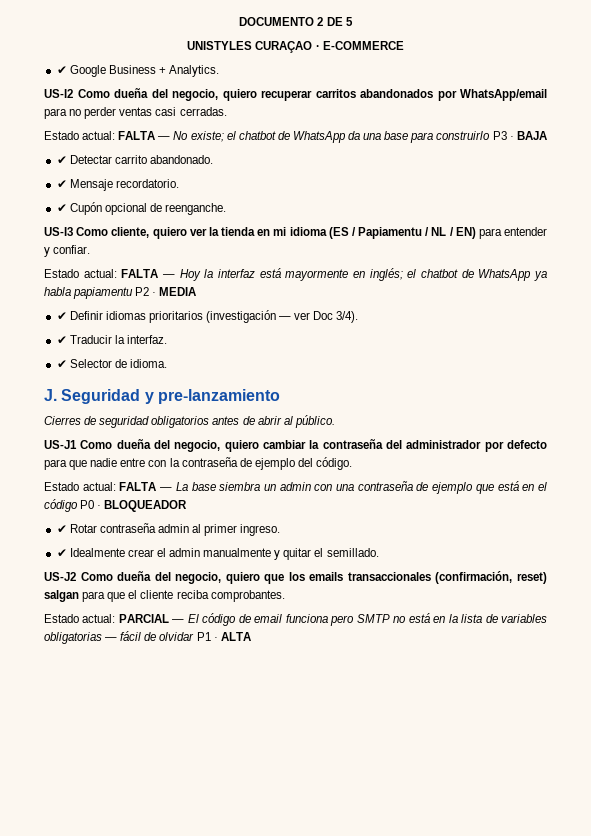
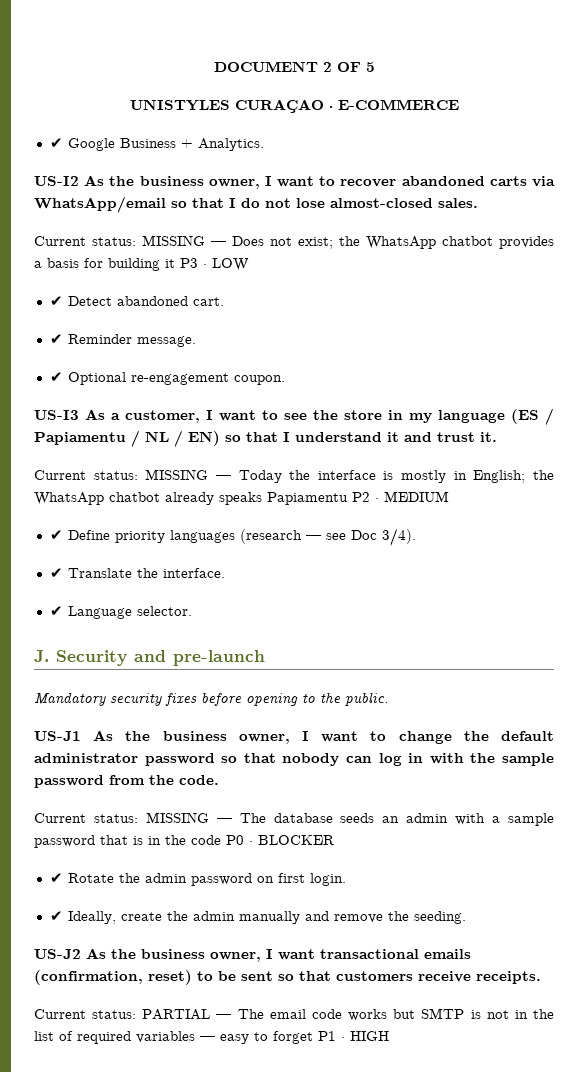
- DOCUMENTO 2 DE 5
+ DOCUMENT 2 OF 5
- US-I2 Como dueña del negocio, quiero recuperar carritos abandonados por WhatsApp/email para no perder ventas casi cerradas.
- Estado actual: FALTA — No existe; el chatbot de WhatsApp da una base para construirlo P3 · BAJA
- ✔ Detectar carrito abandonado.
- ✔ Mensaje recordatorio.
- ✔ Cupón opcional de reenganche.
- US-I3 Como cliente, quiero ver la tienda en mi idioma (ES / Papiamentu / NL / EN) para entender y confiar.
- Estado actual: FALTA — Hoy la interfaz está mayormente en inglés; el chatbot de WhatsApp ya habla papiamentu P2 · MEDIA
- ✔ Definir idiomas prioritarios (investigación — ver Doc 3/4).
- ✔ Traducir la interfaz.
- ✔ Selector de idioma.
- J. Seguridad y pre-lanzamiento
- Cierres de seguridad obligatorios antes de abrir al público.
- US-J1 Como dueña del negocio, quiero cambiar la contraseña del administrador por defecto para que nadie entre con la contraseña de ejemplo del código.
- Estado actual: FALTA — La base siembra un admin con una contraseña de ejemplo que está en el código P0 · BLOQUEADOR
- ✔ Rotar contraseña admin al primer ingreso.
- ✔ Idealmente crear el admin manualmente y quitar el semillado.
- US-J2 Como dueña del negocio, quiero que los emails transaccionales (confirmación, reset) salgan para que el cliente reciba comprobantes.
- Estado actual: PARCIAL — El código de email funciona pero SMTP no está en la lista de variables obligatorias — fácil de olvidar P1 · ALTA
+ US-I2 As the business owner, I want to recover abandoned carts via WhatsApp/email so that I do not lose almost-closed sales.
+ Current status: MISSING — Does not exist; the WhatsApp chatbot provides a basis for building it P3 · LOW
+ ✔ Detect abandoned cart.
+ ✔ Reminder message.
+ ✔ Optional re-engagement coupon.
+ US-I3 As a customer, I want to see the store in my language (ES / Papiamentu / NL / EN) so that I understand it and trust it.
+ Current status: MISSING — Today the interface is mostly in English; the WhatsApp chatbot already speaks Papiamentu P2 · MEDIUM
+ ✔ Define priority languages (research — see Doc 3/4).
+ ✔ Translate the interface.
+ ✔ Language selector.
+ J. Security and pre-launch
+ Mandatory security fixes before opening to the public.
+ US-J1 As the business owner, I want to change the default administrator password so that nobody can log in with the sample password from the code.
+ Current status: MISSING — The database seeds an admin with a sample password that is in the code P0 · BLOCKER
+ ✔ Rotate the admin password on first login.
+ ✔ Ideally, create the admin manually and remove the seeding.
+ US-J2 As the business owner, I want transactional emails (confirmation, reset) to be sent so that customers receive receipts.
+ Current status: PARTIAL — The email code works but SMTP is not in the list of required variables — easy to forget P1 · HIGH

